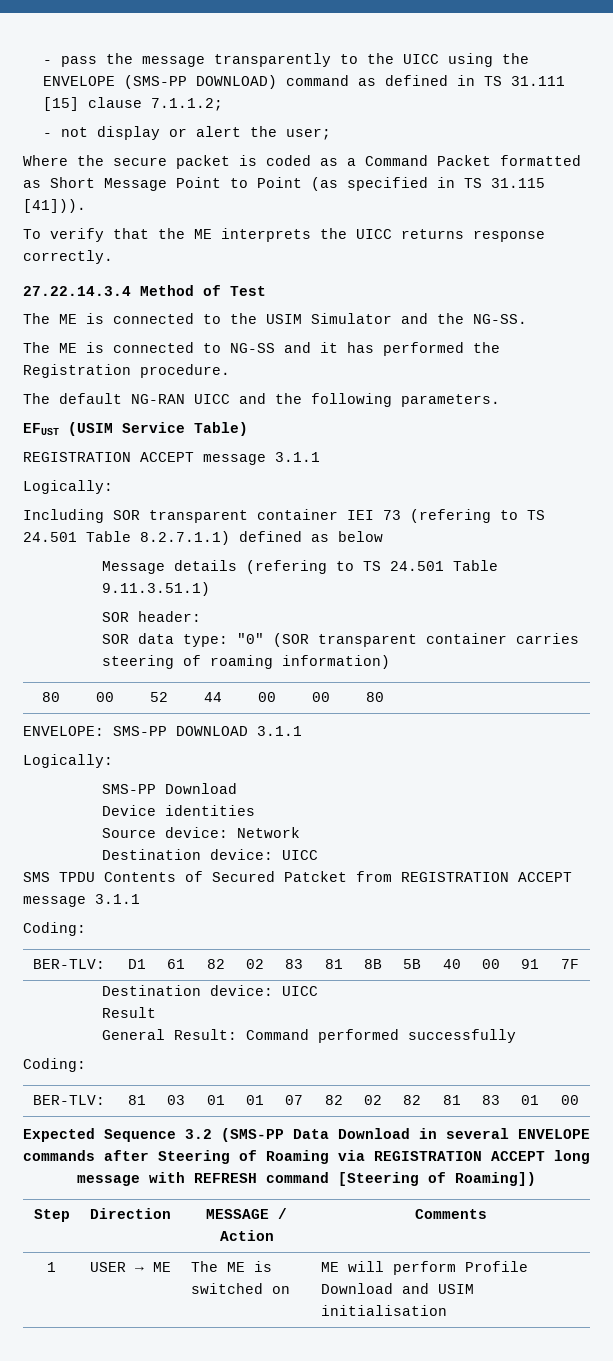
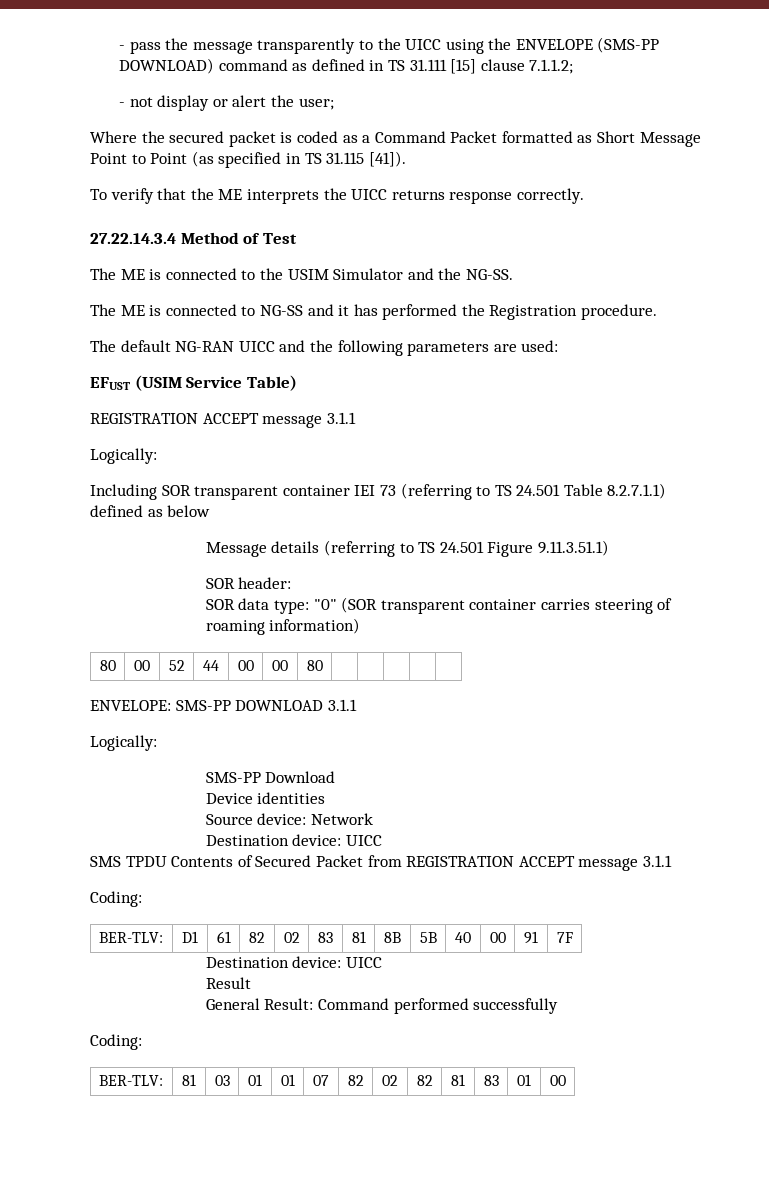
- Where the secure packet is coded as a Command Packet formatted as Short Message Point to Point (as specified in TS 31.115 [41])).
+ Where the secured packet is coded as a Command Packet formatted as Short Message Point to Point (as specified in TS 31.115 [41]).
- The default NG-RAN UICC and the following parameters.
+ The default NG-RAN UICC and the following parameters are used:
- Including SOR transparent container IEI 73 (refering to TS 24.501 Table 8.2.7.1.1) defined as below
+ Including SOR transparent container IEI 73 (referring to TS 24.501 Table 8.2.7.1.1) defined as below
- Message details (refering to TS 24.501 Table 9.11.3.51.1)
+ Message details (referring to TS 24.501 Figure 9.11.3.51.1)
- SMS TPDU Contents of Secured Patcket from REGISTRATION ACCEPT message 3.1.1
+ SMS TPDU Contents of Secured Packet from REGISTRATION ACCEPT message 3.1.1
- Expected Sequence 3.2 (SMS-PP Data Download in several ENVELOPE commands after Steering of Roaming via REGISTRATION ACCEPT long message with REFRESH command [Steering of Roaming])
- Step | Direction | MESSAGE / Action | Comments
- 1 | USER → ME | The ME is switched on | ME will perform Profile Download and USIM initialisation

